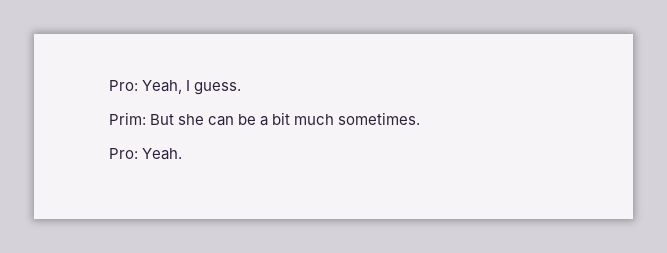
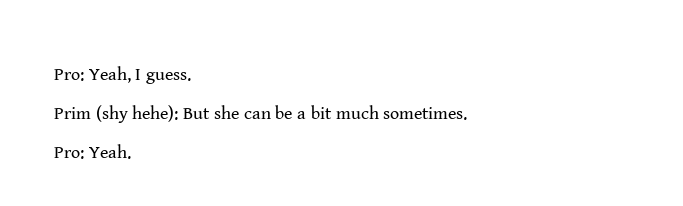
- Prim: But she can be a bit much sometimes.
+ Prim (shy hehe): But she can be a bit much sometimes.

